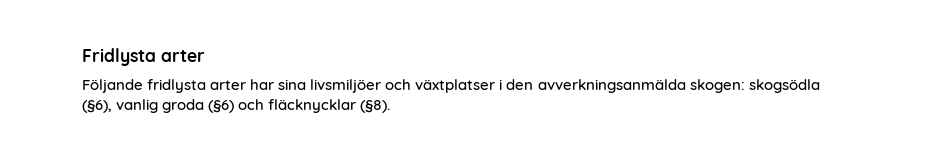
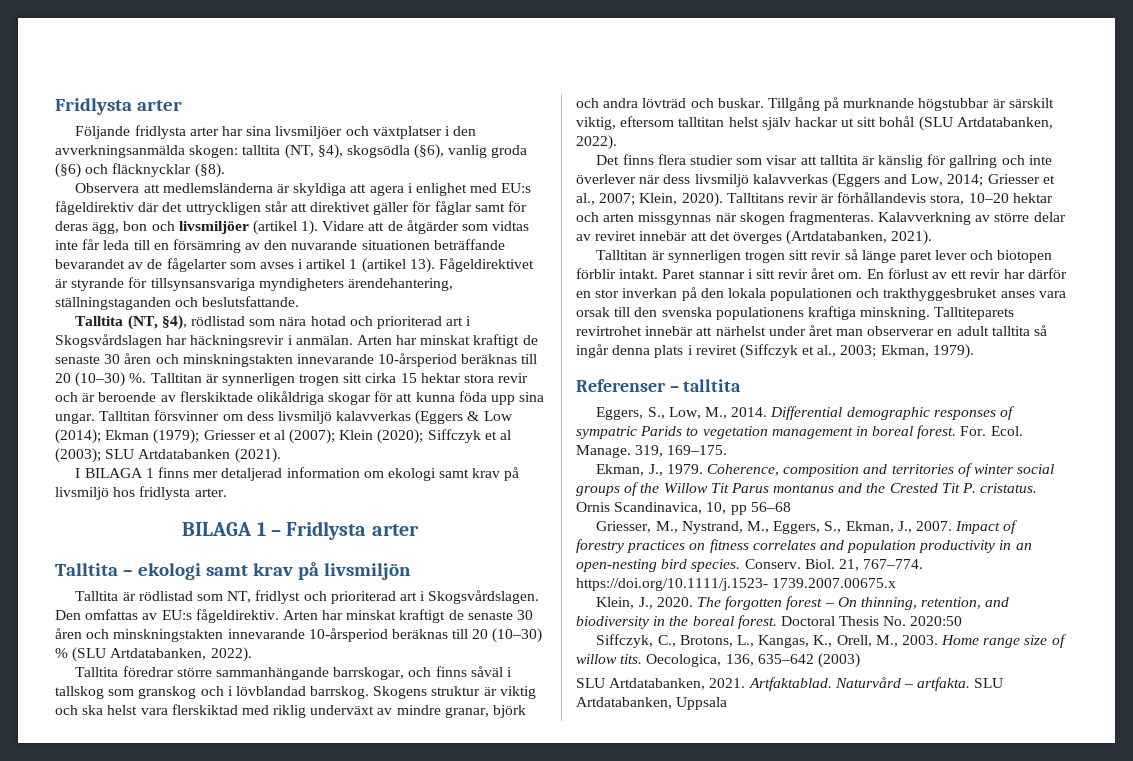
- Följande fridlysta arter har sina livsmiljöer och växtplatser i den avverkningsanmälda skogen: skogsödla (§6), vanlig groda (§6) och fläcknycklar (§8).
+ Följande fridlysta arter har sina livsmiljöer och växtplatser i den avverkningsanmälda skogen: talltita (NT, §4), skogsödla (§6), vanlig groda (§6) och fläcknycklar (§8).
+ Observera att medlemsländerna är skyldiga att agera i enlighet med EU:s fågeldirektiv där det uttryckligen står att direktivet gäller för fåglar samt för deras ägg, bon och livsmiljöer (artikel 1). Vidare att de åtgärder som vidtas inte får leda till en försämring av den nuvarande situationen beträffande bevarandet av de fågelarter som avses i artikel 1 (artikel 13). Fågeldirektivet är styrande för tillsynsansvariga myndigheters ärendehantering, ställningstaganden och beslutsfattande.
+ Talltita (NT, §4), rödlistad som nära hotad och prioriterad art i Skogsvårdslagen har häckningsrevir i anmälan. Arten har minskat kraftigt de senaste 30 åren och minskningstakten innevarande 10-årsperiod beräknas till 20 (10–30) %. Talltitan är synnerligen trogen sitt cirka 15 hektar stora revir och är beroende av flerskiktade olikåldriga skogar för att kunna föda upp sina ungar. Talltitan försvinner om dess livsmiljö kalavverkas (Eggers & Low (2014); Ekman (1979); Griesser et al (2007); Klein (2020); Siffczyk et al (2003); SLU Artdatabanken (2021).
+ I BILAGA 1 finns mer detaljerad information om ekologi samt krav på livsmiljö hos fridlysta arter.
+ BILAGA 1 – Fridlysta arter
+ Talltita – ekologi samt krav på livsmiljön
+ Talltita är rödlistad som NT, fridlyst och prioriterad art i Skogsvårdslagen. Den omfattas av EU:s fågeldirektiv. Arten har minskat kraftigt de senaste 30 åren och minskningstakten innevarande 10-årsperiod beräknas till 20 (10–30) % (SLU Artdatabanken, 2022).
+ Talltita föredrar större sammanhängande barrskogar, och finns såväl i tallskog som granskog och i lövblandad barrskog. Skogens struktur är viktig och ska helst vara flerskiktad med riklig underväxt av mindre granar, björk och andra lövträd och buskar. Tillgång på murknande högstubbar är särskilt viktig, eftersom talltitan helst själv hackar ut sitt bohål (SLU Artdatabanken, 2022).
+ Det finns flera studier som visar att talltita är känslig för gallring och inte överlever när dess livsmiljö kalavverkas (Eggers and Low, 2014; Griesser et al., 2007; Klein, 2020). Talltitans revir är förhållandevis stora, 10–20 hektar och arten missgynnas när skogen fragmenteras. Kalavverkning av större delar av reviret innebär att det överges (Artdatabanken, 2021).
+ Talltitan är synnerligen trogen sitt revir så länge paret lever och biotopen förblir intakt. Paret stannar i sitt revir året om. En förlust av ett revir har därför en stor inverkan på den lokala populationen och trakthyggesbruket anses vara orsak till den svenska populationens kraftiga minskning. Talltiteparets revirtrohet innebär att närhelst under året man observerar en adult talltita så ingår denna plats i reviret (Siffczyk et al., 2003; Ekman, 1979).
+ Referenser – talltita
+ Eggers, S., Low, M., 2014. Differential demographic responses of sympatric Parids to vegetation management in boreal forest. For. Ecol. Manage. 319, 169–175.
+ Ekman, J., 1979. Coherence, composition and territories of winter social groups of the Willow Tit Parus montanus and the Crested Tit P. cristatus. Ornis Scandinavica, 10, pp 56–68
+ Griesser, M., Nystrand, M., Eggers, S., Ekman, J., 2007. Impact of forestry practices on fitness correlates and population productivity in an open-nesting bird species. Conserv. Biol. 21, 767–774. https://doi.org/10.1111/j.1523- 1739.2007.00675.x
+ Klein, J., 2020. The forgotten forest – On thinning, retention, and biodiversity in the boreal forest. Doctoral Thesis No. 2020:50
+ Siffczyk, C., Brotons, L., Kangas, K., Orell, M., 2003. Home range size of willow tits. Oecologica, 136, 635–642 (2003)
+ SLU Artdatabanken, 2021. Artfaktablad. Naturvård – artfakta. SLU Artdatabanken, Uppsala

